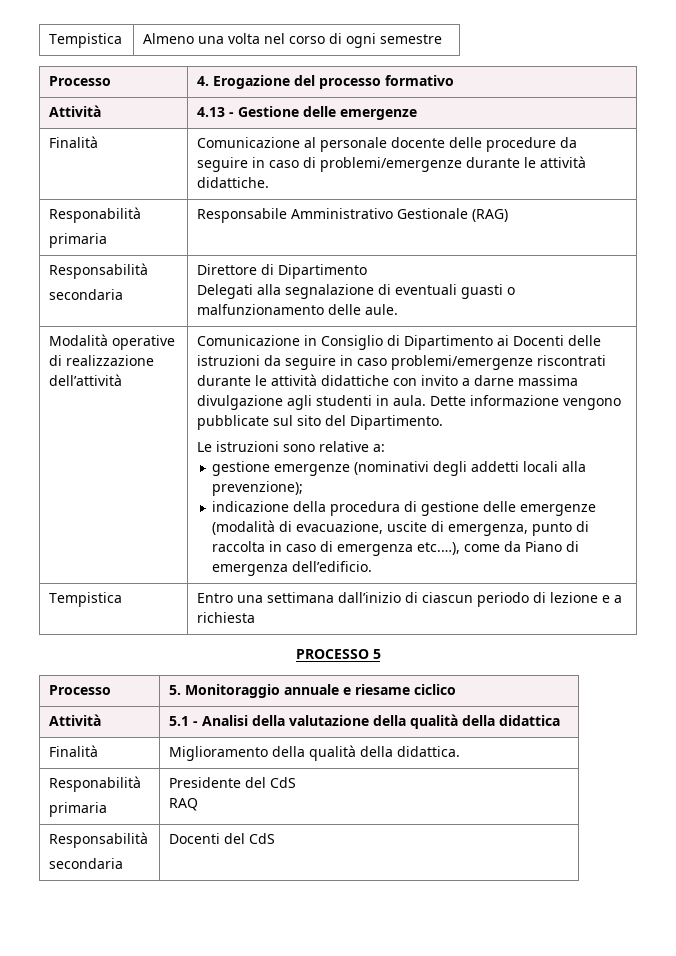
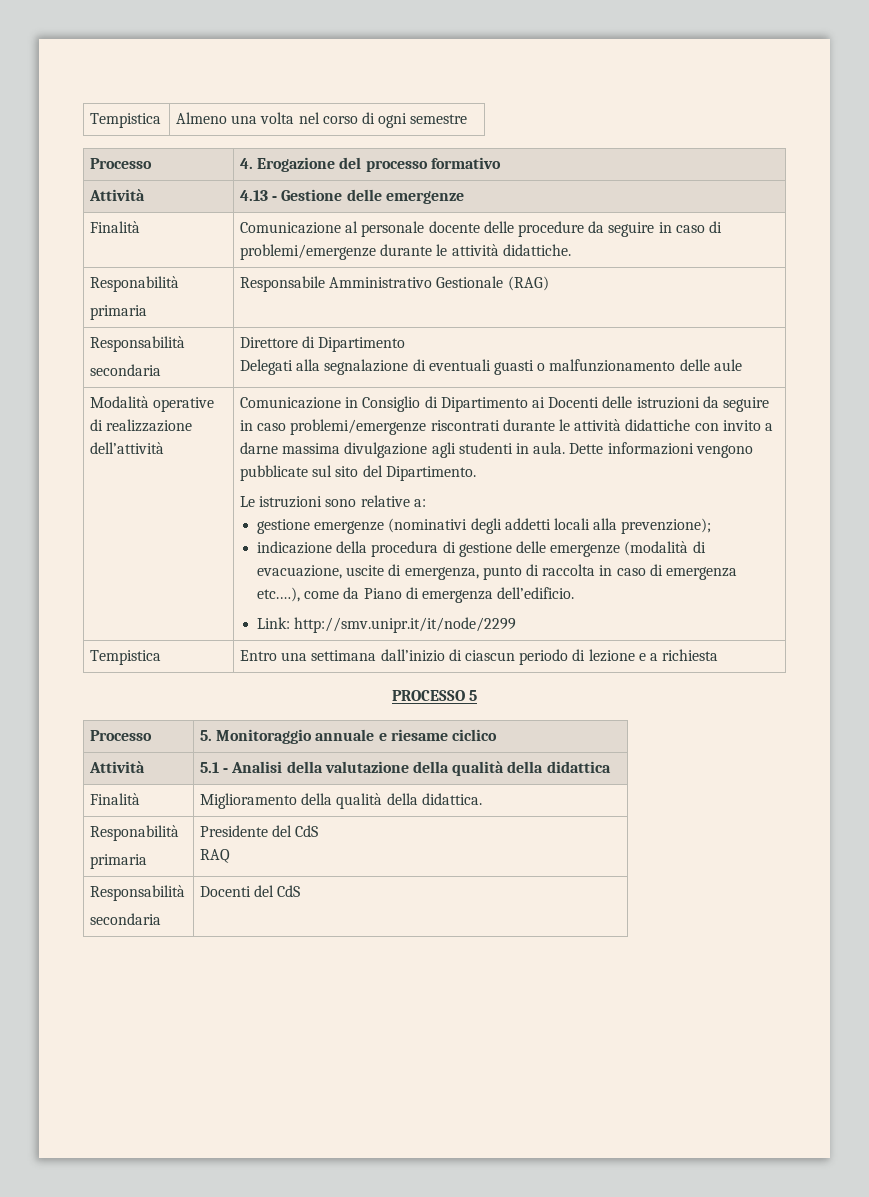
  Finalità | Comunicazione al personale docente delle procedure da seguire in caso di problemi/emergenze durante le attività didattiche.
  Responabilità
  primaria | Responsabile Amministrativo Gestionale (RAG)
  Responsabilità
  secondaria | Direttore di Dipartimento
- Delegati alla segnalazione di eventuali guasti o malfunzionamento delle aule.
+ Delegati alla segnalazione di eventuali guasti o malfunzionamento delle aule
- Dette informazione vengono pubblicate sul sito del Dipartimento.
+ Dette informazioni vengono pubblicate sul sito del Dipartimento.
+ Link: http://smv.unipr.it/it/node/2299

